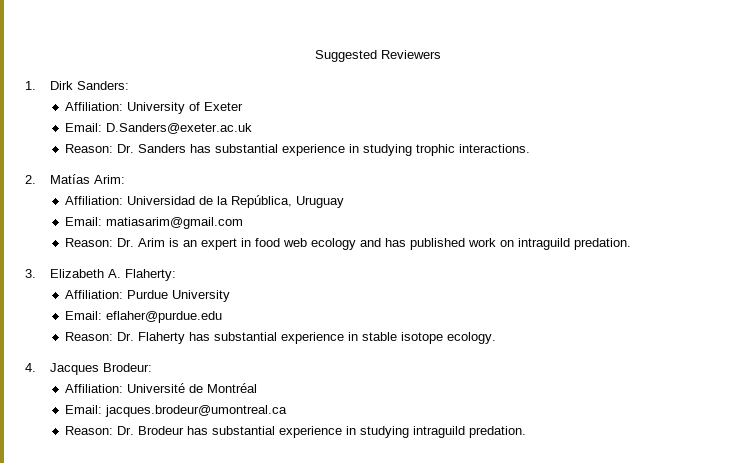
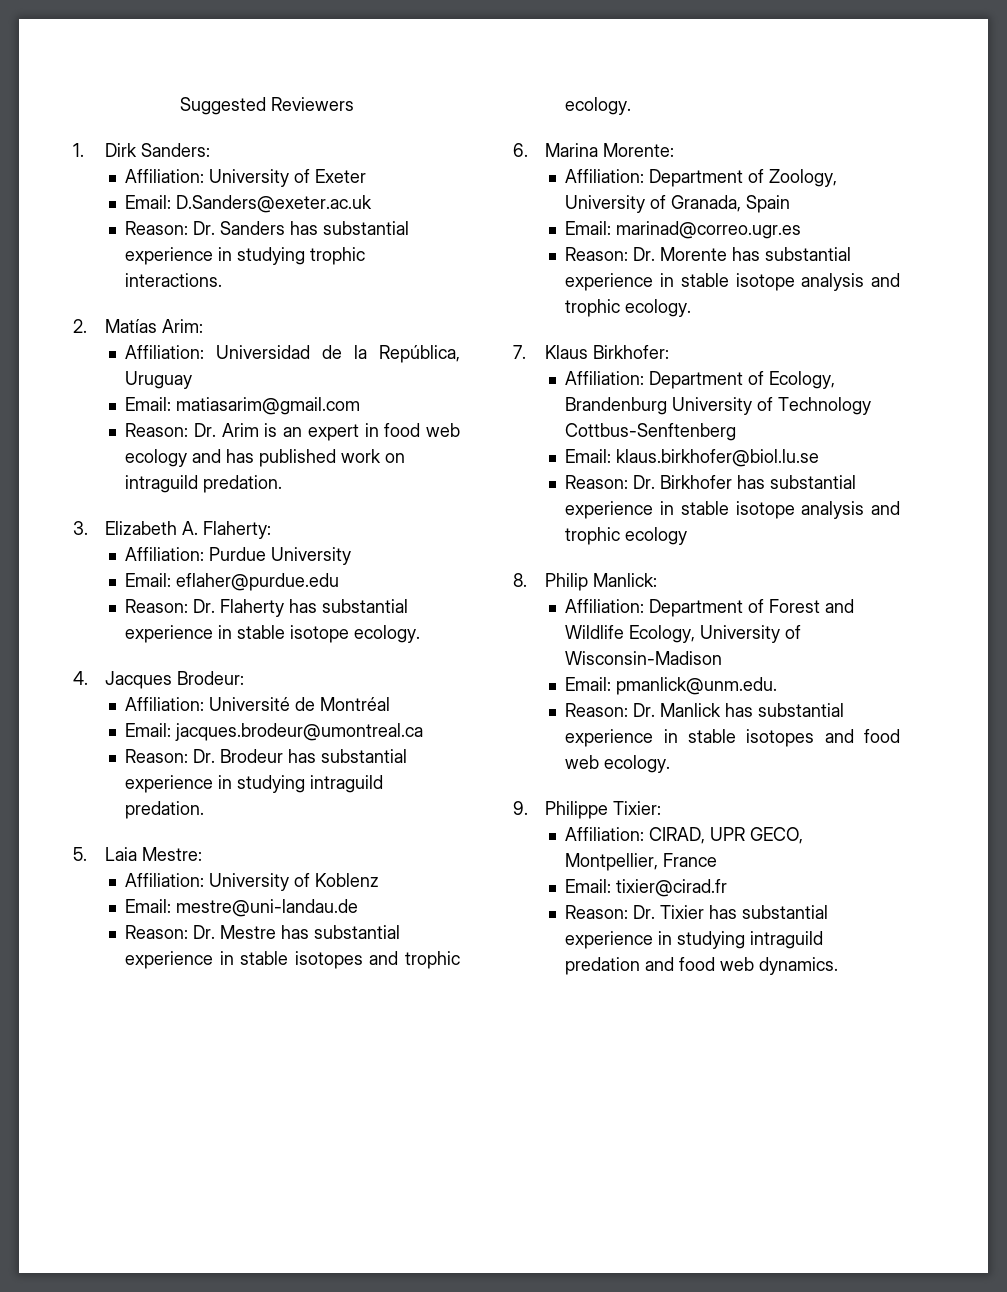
+ 5. Laia Mestre:
+ Affiliation: University of Koblenz
+ Email: mestre@uni-landau.de
+ Reason: Dr. Mestre has substantial experience in stable isotopes and trophic ecology.
+ 6. Marina Morente:
+ Affiliation: Department of Zoology, University of Granada, Spain
+ Email: marinad@correo.ugr.es
+ Reason: Dr. Morente has substantial experience in stable isotope analysis and trophic ecology.
+ 7. Klaus Birkhofer:
+ Affiliation: Department of Ecology, Brandenburg University of Technology Cottbus-Senftenberg
+ Email: klaus.birkhofer@biol.lu.se
+ Reason: Dr. Birkhofer has substantial experience in stable isotope analysis and trophic ecology
+ 8. Philip Manlick:
+ Affiliation: Department of Forest and Wildlife Ecology, University of Wisconsin-Madison
+ Email: pmanlick@unm.edu.
+ Reason: Dr. Manlick has substantial experience in stable isotopes and food web ecology.
+ 9. Philippe Tixier:
+ Affiliation: CIRAD, UPR GECO, Montpellier, France
+ Email: tixier@cirad.fr
+ Reason: Dr. Tixier has substantial experience in studying intraguild predation and food web dynamics.

